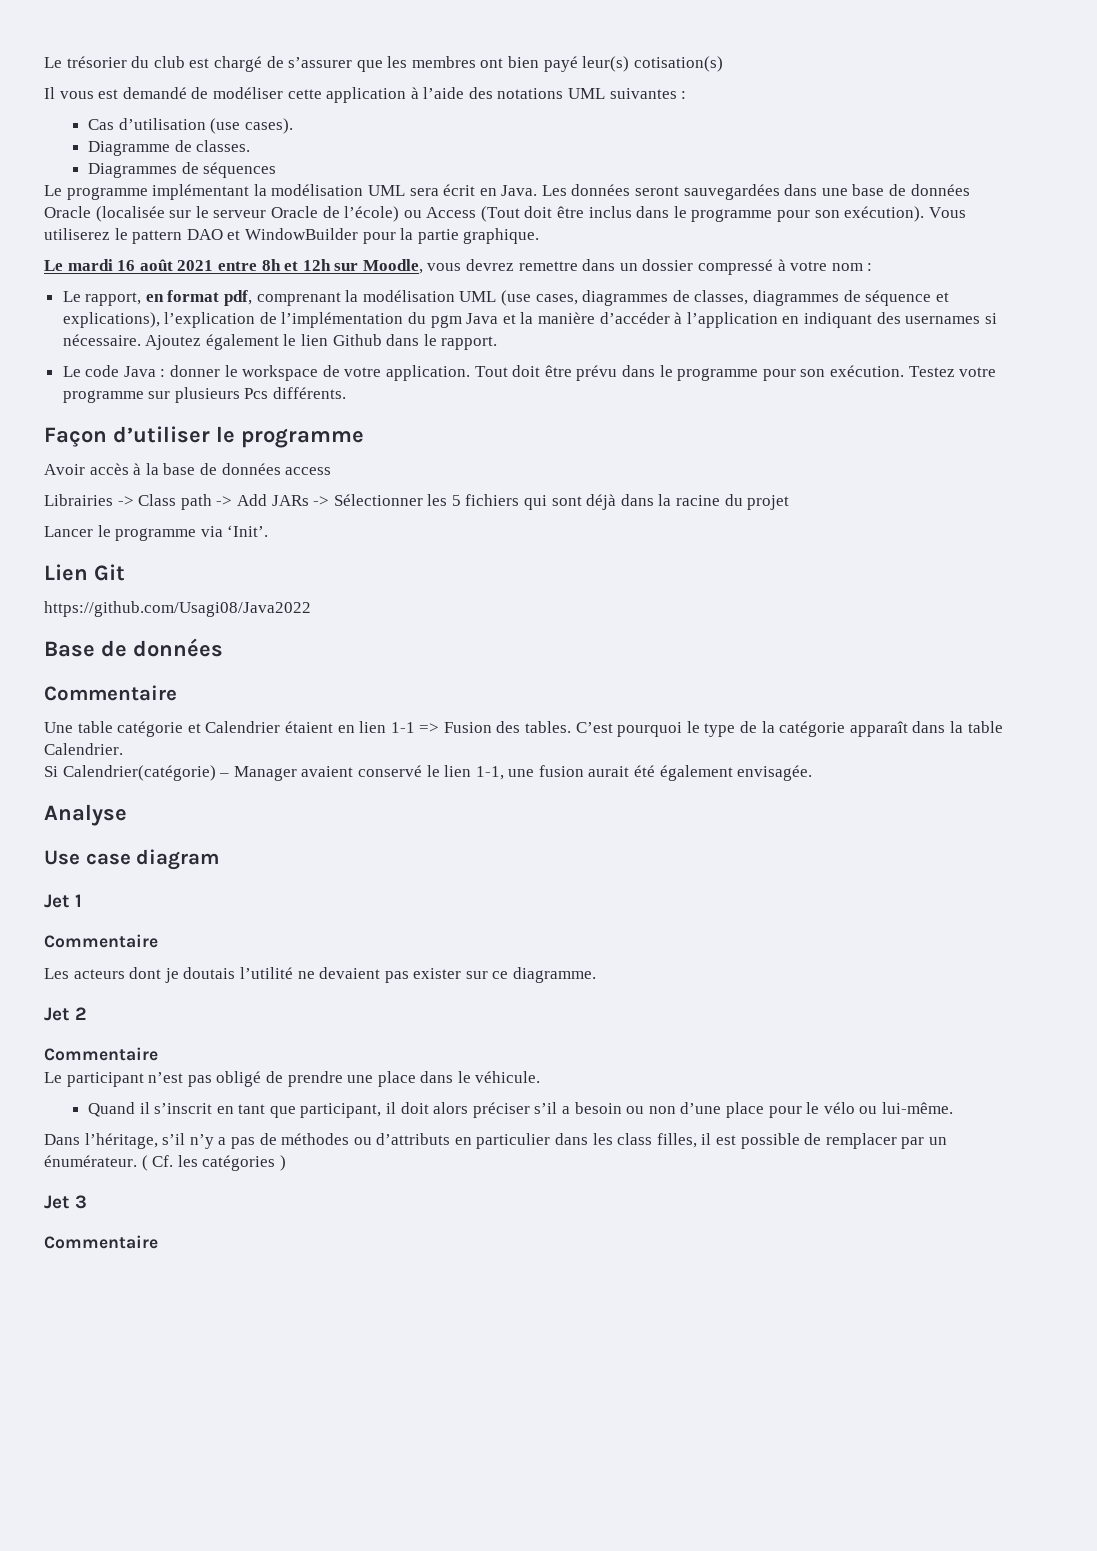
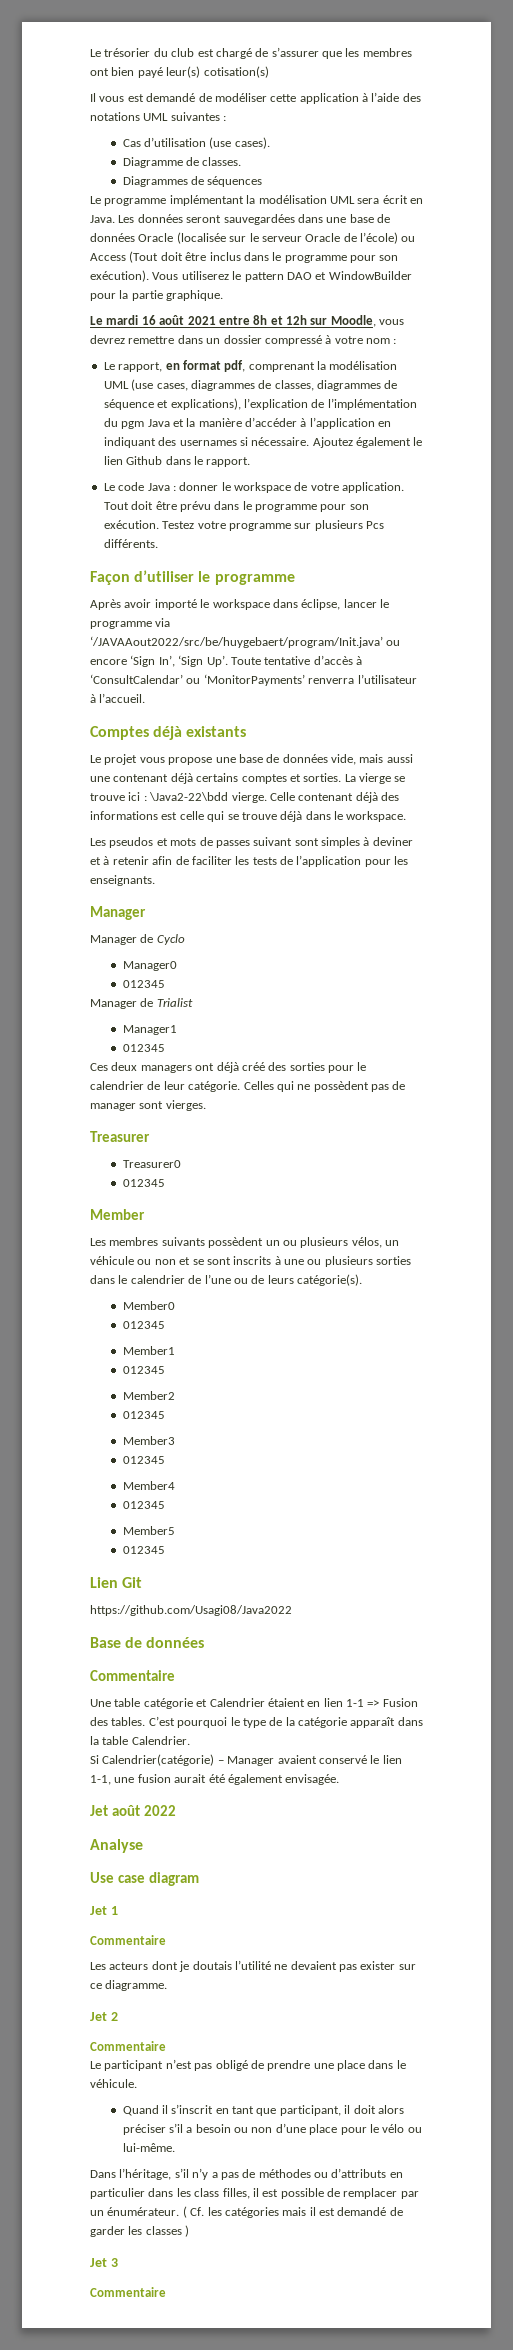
- Avoir accès à la base de données access
- Librairies -> Class path -> Add JARs -> Sélectionner les 5 fichiers qui sont déjà dans la racine du projet
- Lancer le programme via ‘Init’.
+ Après avoir importé le workspace dans éclipse, lancer le programme via ‘/JAVAAout2022/src/be/huygebaert/program/Init.java’ ou encore ‘Sign In’, ‘Sign Up’. Toute tentative d’accès à ‘ConsultCalendar’ ou ‘MonitorPayments’ renverra l’utilisateur à l’accueil.
+ Comptes déjà existants
+ Le projet vous propose une base de données vide, mais aussi une contenant déjà certains comptes et sorties. La vierge se trouve ici : \Java2-22\bdd vierge. Celle contenant déjà des informations est celle qui se trouve déjà dans le workspace.
+ Les pseudos et mots de passes suivant sont simples à deviner et à retenir afin de faciliter les tests de l’application pour les enseignants.
+ Manager
+ Manager de Cyclo
+ Manager0
+ 012345
+ Manager de Trialist
+ Manager1
+ 012345
+ Ces deux managers ont déjà créé des sorties pour le calendrier de leur catégorie. Celles qui ne possèdent pas de manager sont vierges.
+ Treasurer
+ Treasurer0
+ 012345
+ Member
+ Les membres suivants possèdent un ou plusieurs vélos, un véhicule ou non et se sont inscrits à une ou plusieurs sorties dans le calendrier de l’une ou de leurs catégorie(s).
+ Member0
+ 012345
+ Member1
+ 012345
+ Member2
+ 012345
+ Member3
+ 012345
+ Member4
+ 012345
+ Member5
+ 012345
+ Jet août 2022
- ( Cf. les catégories )
+ ( Cf. les catégories mais il est demandé de garder les classes )

